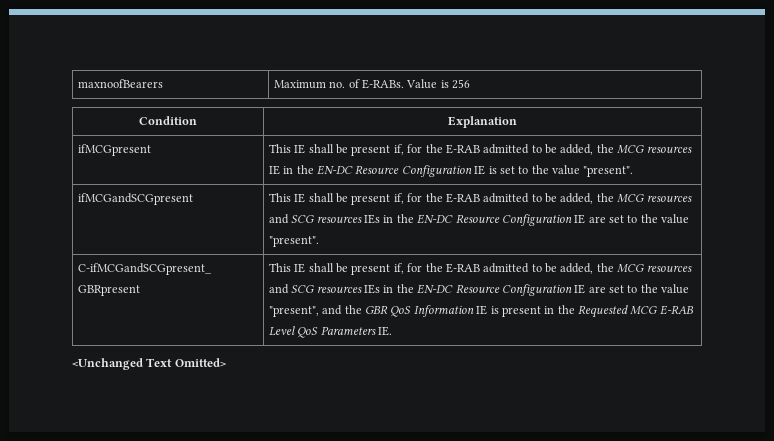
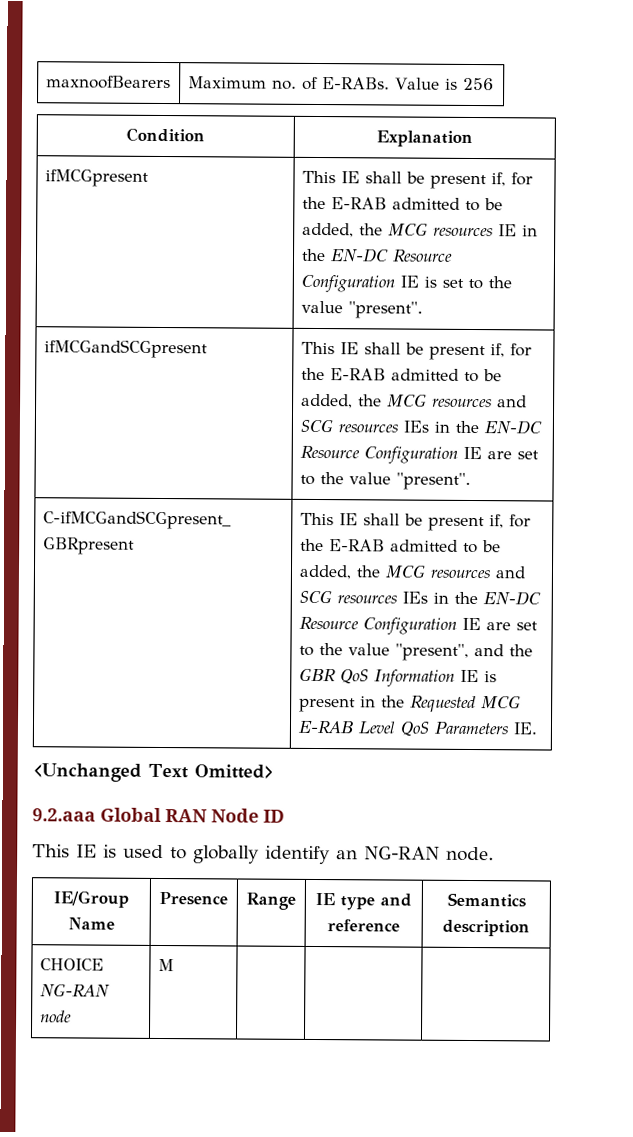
+ 9.2.aaa Global RAN Node ID
+ This IE is used to globally identify an NG-RAN node.
+ IE/Group Name | Presence | Range | IE type and reference | Semantics description
+ CHOICE NG-RAN node | M | | |

